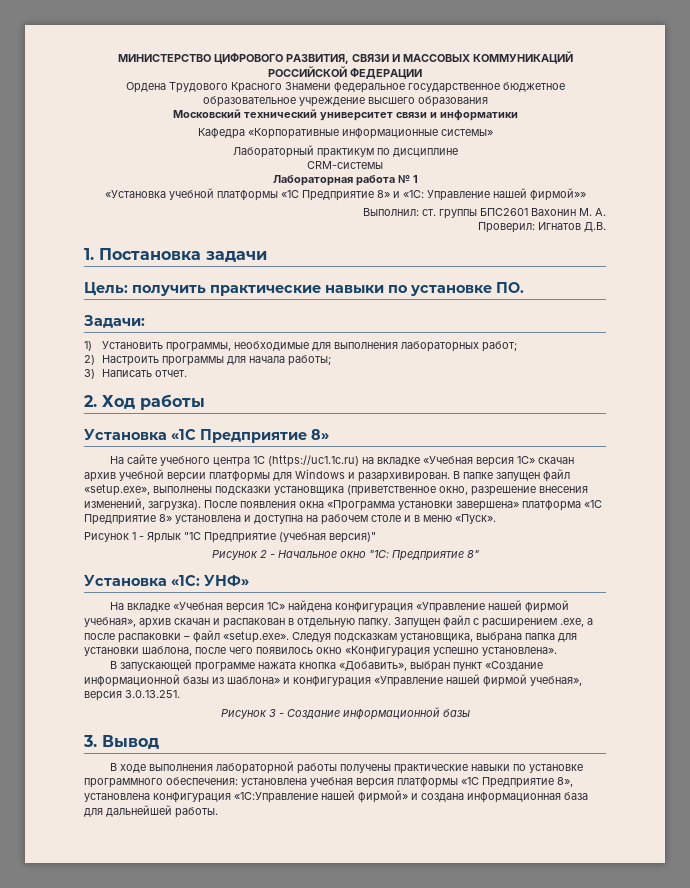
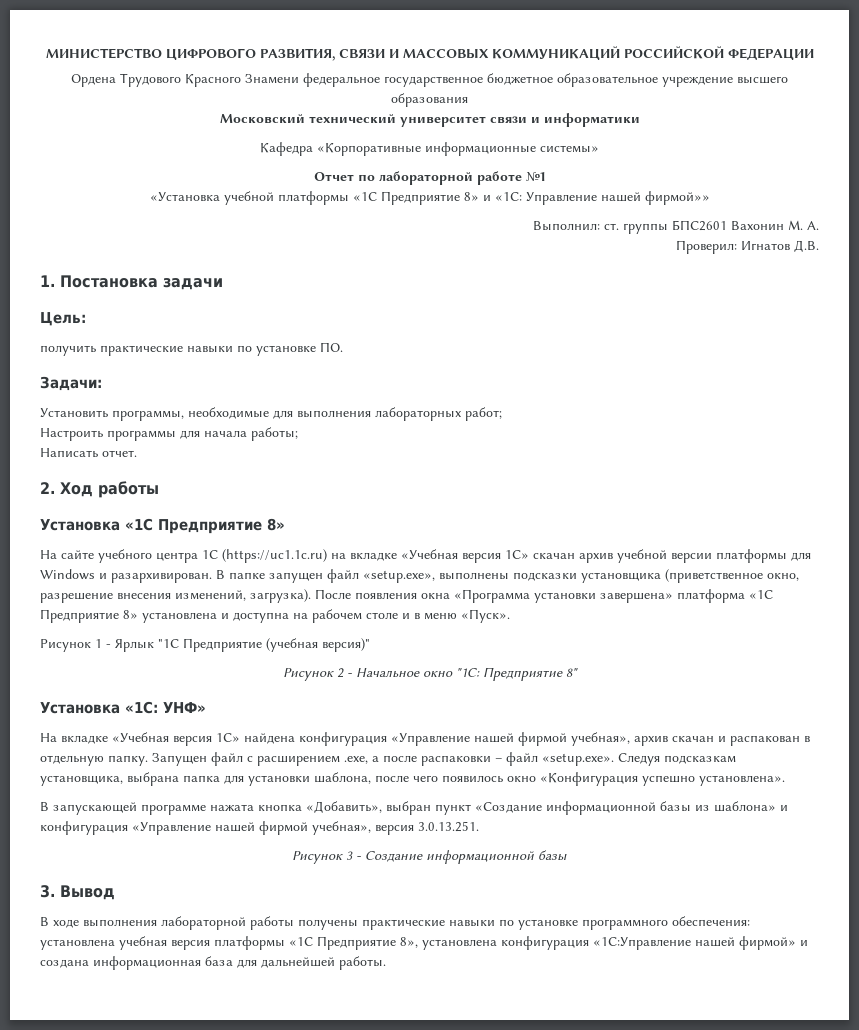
- Лабораторный практикум по дисциплине
- CRM-системы
- Лабораторная работа № 1
+ Отчет по лабораторной работе №1
- Цель: получить практические навыки по установке ПО.
+ Цель:
+ получить практические навыки по установке ПО.
- 1) Установить программы, необходимые для выполнения лабораторных работ;
+ Установить программы, необходимые для выполнения лабораторных работ;
- 2) Настроить программы для начала работы;
+ Настроить программы для начала работы;
- 3) Написать отчет.
+ Написать отчет.

